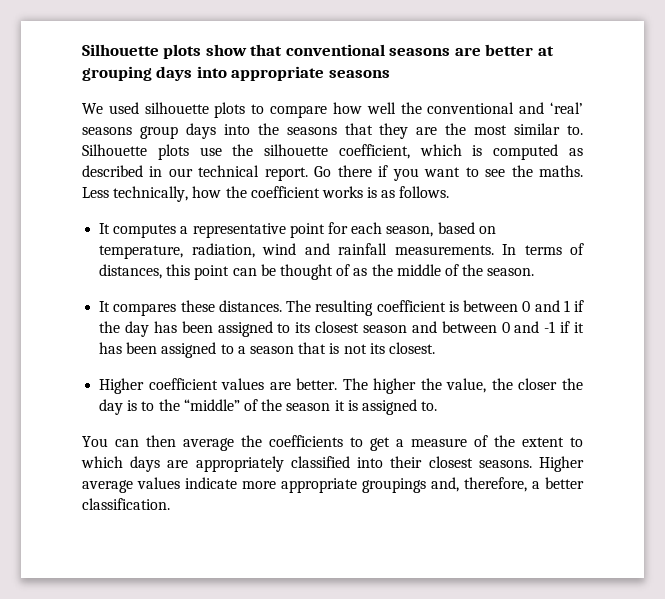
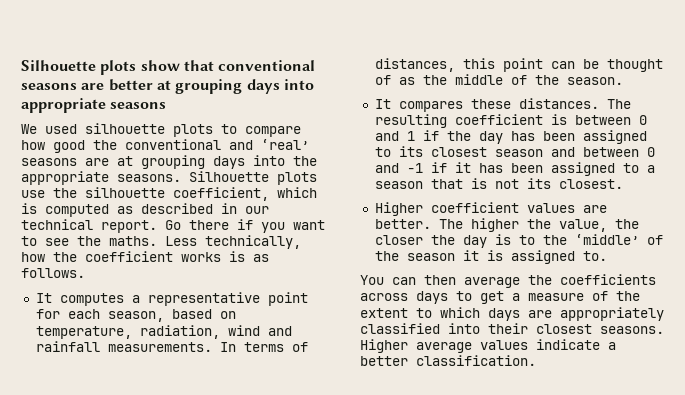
- We used silhouette plots to compare how well the conventional and ‘real’ seasons group days into the seasons that they are the most similar to.
+ We used silhouette plots to compare how good the conventional and ‘real’ seasons are at grouping days into the appropriate seasons.
- The higher the value, the closer the day is to the “middle” of the season it is assigned to.
+ The higher the value, the closer the day is to the ‘middle’ of the season it is assigned to.
- You can then average the coefficients to get a measure of the extent to which days are appropriately classified into their closest seasons.
+ You can then average the coefficients across days to get a measure of the extent to which days are appropriately classified into their closest seasons.
- Higher average values indicate more appropriate groupings and, therefore, a better classification.
+ Higher average values indicate a better classification.

